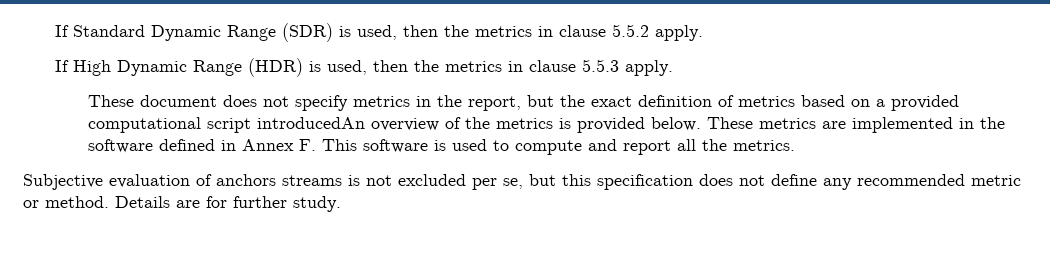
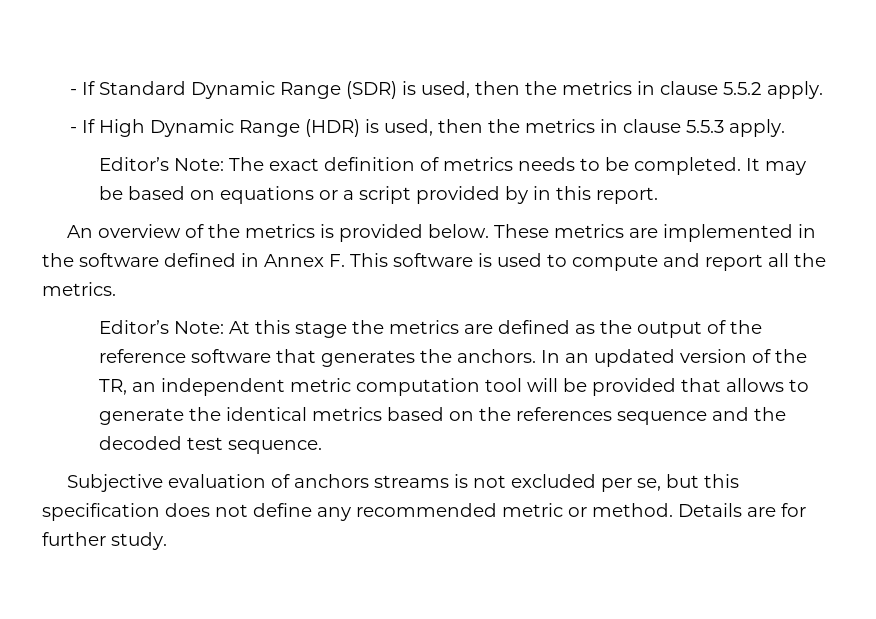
- If Standard Dynamic Range (SDR) is used, then the metrics in clause 5.5.2 apply.
+ - If Standard Dynamic Range (SDR) is used, then the metrics in clause 5.5.2 apply.
- If High Dynamic Range (HDR) is used, then the metrics in clause 5.5.3 apply.
+ - If High Dynamic Range (HDR) is used, then the metrics in clause 5.5.3 apply.
- These document does not specify metrics in the report, but the exact definition of metrics based on a provided computational script introducedAn overview of the metrics is provided below.
+ Editor’s Note: The exact definition of metrics needs to be completed. It may be based on equations or a script provided by in this report.
+ An overview of the metrics is provided below.
+ Editor’s Note: At this stage the metrics are defined as the output of the reference software that generates the anchors. In an updated version of the TR, an independent metric computation tool will be provided that allows to generate the identical metrics based on the references sequence and the decoded test sequence.

